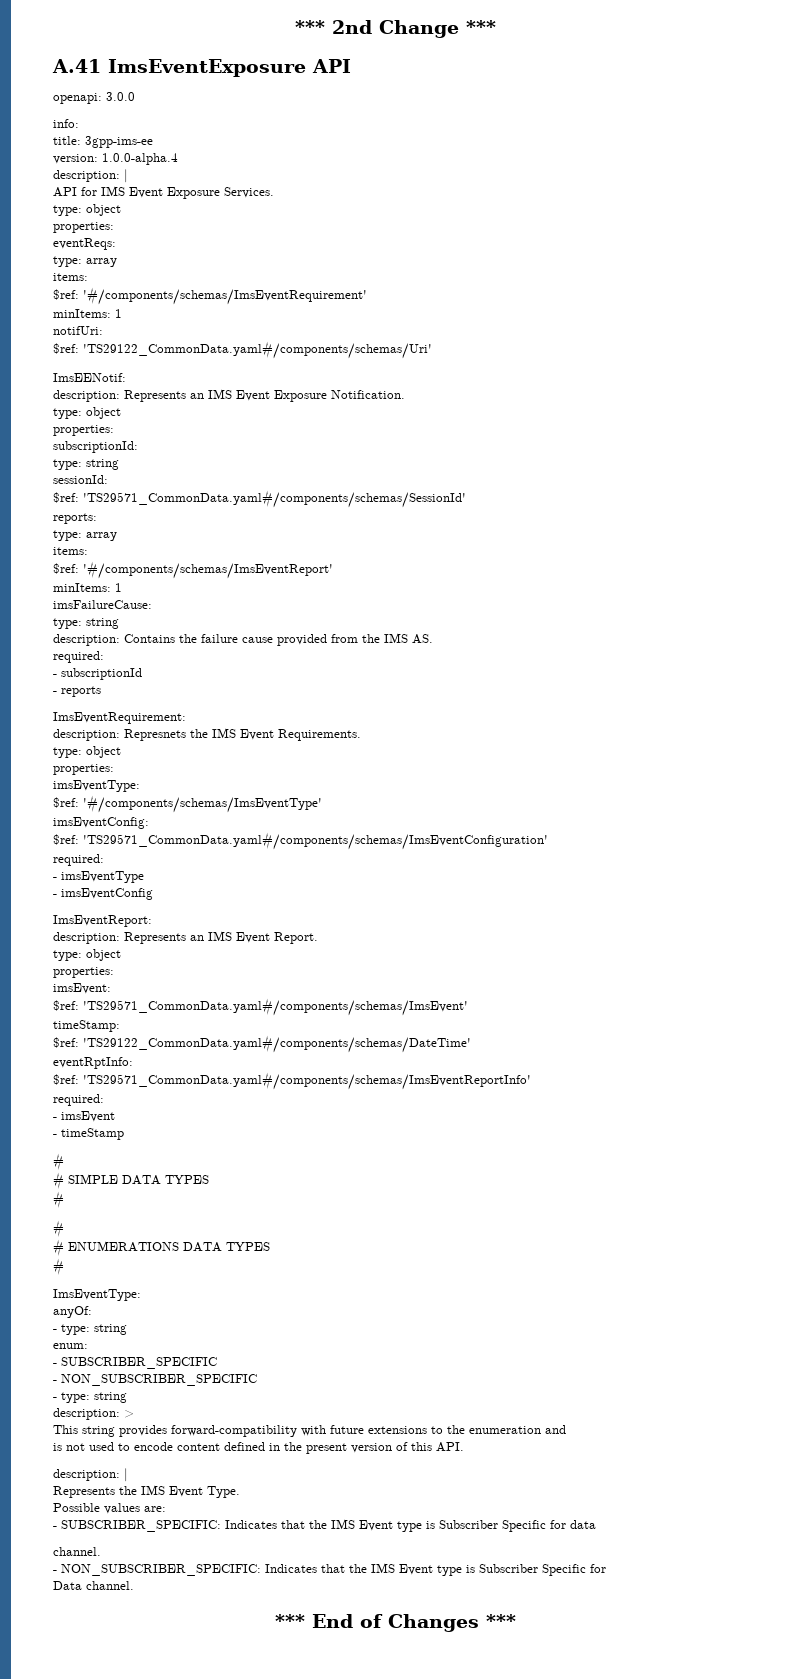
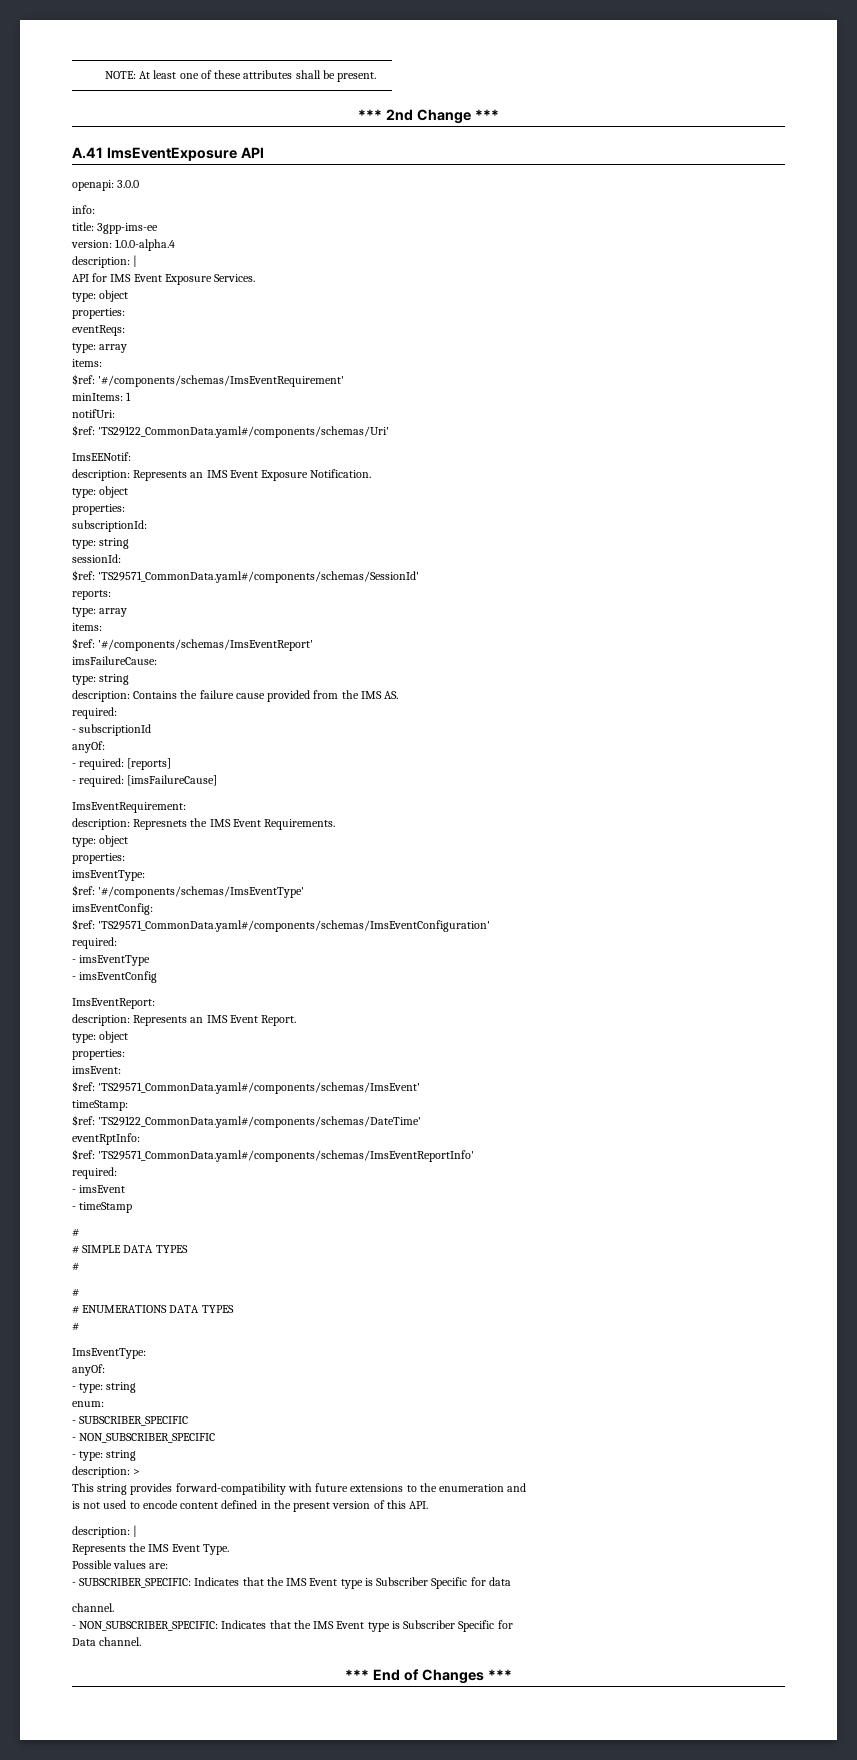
+ NOTE: At least one of these attributes shall be present.
  $ref: '#/components/schemas/ImsEventReport'
- minItems: 1
  - subscriptionId
- - reports
+ anyOf:
+ - required: [reports]
+ - required: [imsFailureCause]

